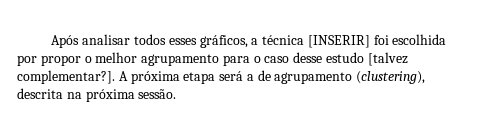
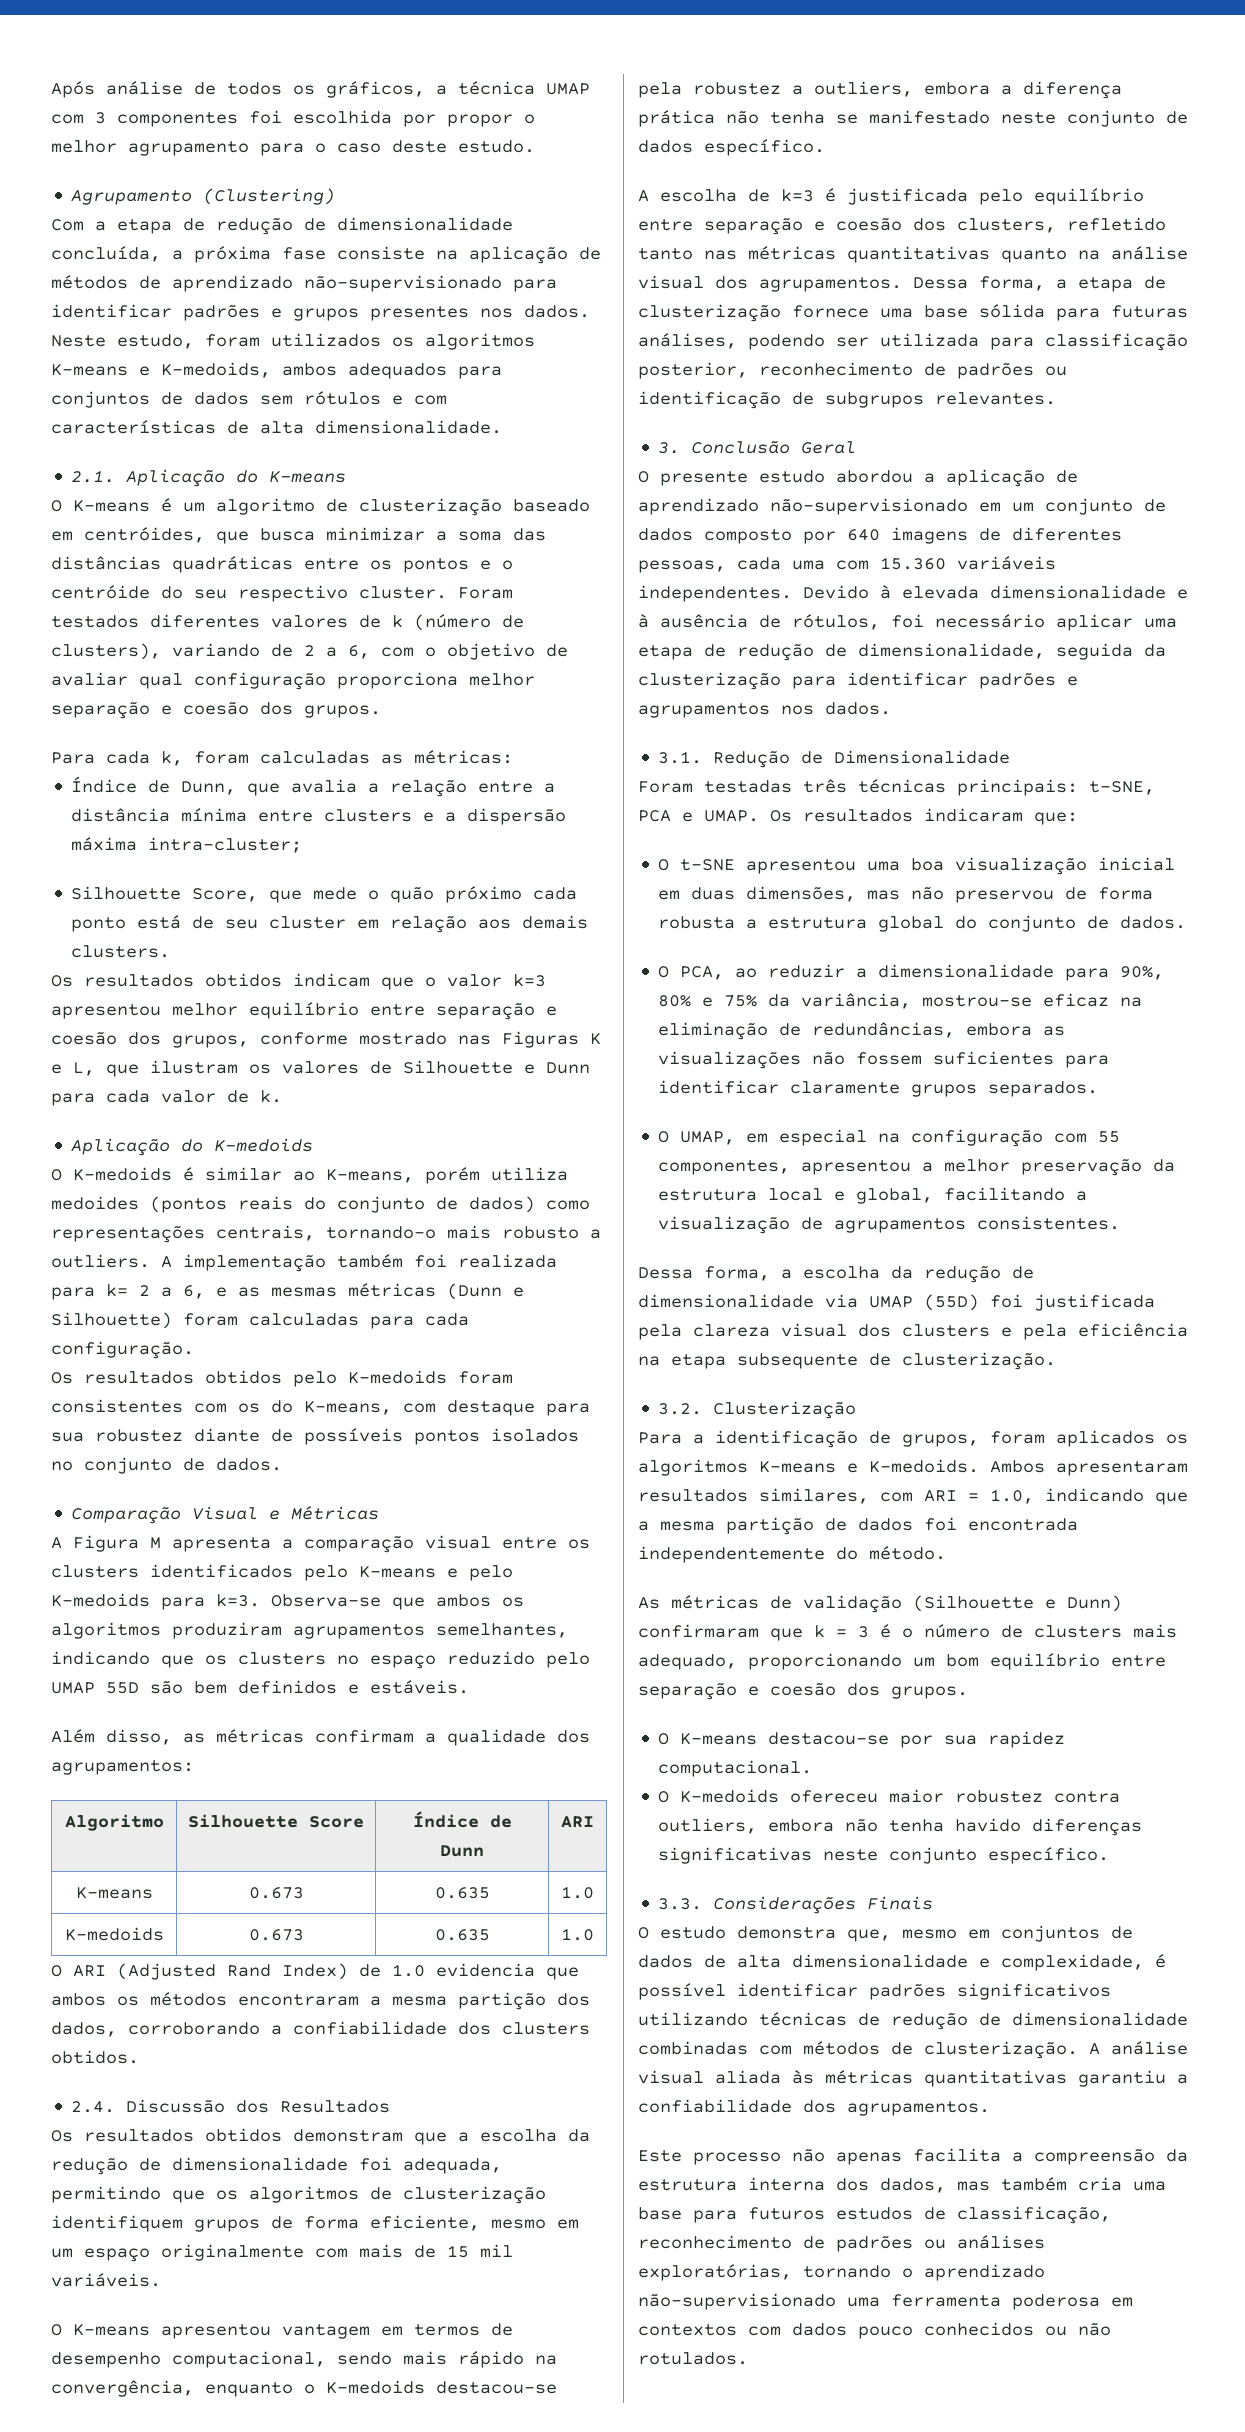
- Após analisar todos esses gráficos, a técnica [INSERIR] foi escolhida por propor o melhor agrupamento para o caso desse estudo [talvez complementar?]. A próxima etapa será a de agrupamento (clustering), descrita na próxima sessão.
+ Após análise de todos os gráficos, a técnica UMAP com 3 componentes foi escolhida por propor o melhor agrupamento para o caso deste estudo.
+ Agrupamento (Clustering)
+ Com a etapa de redução de dimensionalidade concluída, a próxima fase consiste na aplicação de métodos de aprendizado não-supervisionado para identificar padrões e grupos presentes nos dados. Neste estudo, foram utilizados os algoritmos K-means e K-medoids, ambos adequados para conjuntos de dados sem rótulos e com características de alta dimensionalidade.
+ 2.1. Aplicação do K-means
+ O K-means é um algoritmo de clusterização baseado em centróides, que busca minimizar a soma das distâncias quadráticas entre os pontos e o centróide do seu respectivo cluster. Foram testados diferentes valores de k (número de clusters), variando de 2 a 6, com o objetivo de avaliar qual configuração proporciona melhor separação e coesão dos grupos.
+ Para cada k, foram calculadas as métricas:
+ Índice de Dunn, que avalia a relação entre a distância mínima entre clusters e a dispersão máxima intra-cluster;
+ Silhouette Score, que mede o quão próximo cada ponto está de seu cluster em relação aos demais clusters.
+ Os resultados obtidos indicam que o valor k=3 apresentou melhor equilíbrio entre separação e coesão dos grupos, conforme mostrado nas Figuras K e L, que ilustram os valores de Silhouette e Dunn para cada valor de k.
+ Aplicação do K-medoids
+ O K-medoids é similar ao K-means, porém utiliza medoides (pontos reais do conjunto de dados) como representações centrais, tornando-o mais robusto a outliers. A implementação também foi realizada para k= 2 a 6, e as mesmas métricas (Dunn e Silhouette) foram calculadas para cada configuração.
+ Os resultados obtidos pelo K-medoids foram consistentes com os do K-means, com destaque para sua robustez diante de possíveis pontos isolados no conjunto de dados.
+ Comparação Visual e Métricas
+ A Figura M apresenta a comparação visual entre os clusters identificados pelo K-means e pelo K-medoids para k=3. Observa-se que ambos os algoritmos produziram agrupamentos semelhantes, indicando que os clusters no espaço reduzido pelo UMAP 55D são bem definidos e estáveis.
+ Além disso, as métricas confirmam a qualidade dos agrupamentos:
+ Algoritmo | Silhouette Score | Índice de Dunn | ARI
+ K-means | 0.673 | 0.635 | 1.0
+ K-medoids | 0.673 | 0.635 | 1.0
+ O ARI (Adjusted Rand Index) de 1.0 evidencia que ambos os métodos encontraram a mesma partição dos dados, corroborando a confiabilidade dos clusters obtidos.
+ 2.4. Discussão dos Resultados
+ Os resultados obtidos demonstram que a escolha da redução de dimensionalidade foi adequada, permitindo que os algoritmos de clusterização identifiquem grupos de forma eficiente, mesmo em um espaço originalmente com mais de 15 mil variáveis.
+ O K-means apresentou vantagem em termos de desempenho computacional, sendo mais rápido na convergência, enquanto o K-medoids destacou-se pela robustez a outliers, embora a diferença prática não tenha se manifestado neste conjunto de dados específico.
+ A escolha de k=3 é justificada pelo equilíbrio entre separação e coesão dos clusters, refletido tanto nas métricas quantitativas quanto na análise visual dos agrupamentos. Dessa forma, a etapa de clusterização fornece uma base sólida para futuras análises, podendo ser utilizada para classificação posterior, reconhecimento de padrões ou identificação de subgrupos relevantes.
+ 3. Conclusão Geral
+ O presente estudo abordou a aplicação de aprendizado não-supervisionado em um conjunto de dados composto por 640 imagens de diferentes pessoas, cada uma com 15.360 variáveis independentes. Devido à elevada dimensionalidade e à ausência de rótulos, foi necessário aplicar uma etapa de redução de dimensionalidade, seguida da clusterização para identificar padrões e agrupamentos nos dados.
+ 3.1. Redução de Dimensionalidade
+ Foram testadas três técnicas principais: t-SNE, PCA e UMAP. Os resultados indicaram que:
+ O t-SNE apresentou uma boa visualização inicial em duas dimensões, mas não preservou de forma robusta a estrutura global do conjunto de dados.
+ O PCA, ao reduzir a dimensionalidade para 90%, 80% e 75% da variância, mostrou-se eficaz na eliminação de redundâncias, embora as visualizações não fossem suficientes para identificar claramente grupos separados.
+ O UMAP, em especial na configuração com 55 componentes, apresentou a melhor preservação da estrutura local e global, facilitando a visualização de agrupamentos consistentes.
+ Dessa forma, a escolha da redução de dimensionalidade via UMAP (55D) foi justificada pela clareza visual dos clusters e pela eficiência na etapa subsequente de clusterização.
+ 3.2. Clusterização
+ Para a identificação de grupos, foram aplicados os algoritmos K-means e K-medoids. Ambos apresentaram resultados similares, com ARI = 1.0, indicando que a mesma partição de dados foi encontrada independentemente do método.
+ As métricas de validação (Silhouette e Dunn) confirmaram que k = 3 é o número de clusters mais adequado, proporcionando um bom equilíbrio entre separação e coesão dos grupos.
+ O K-means destacou-se por sua rapidez computacional.
+ O K-medoids ofereceu maior robustez contra outliers, embora não tenha havido diferenças significativas neste conjunto específico.
+ 3.3. Considerações Finais
+ O estudo demonstra que, mesmo em conjuntos de dados de alta dimensionalidade e complexidade, é possível identificar padrões significativos utilizando técnicas de redução de dimensionalidade combinadas com métodos de clusterização. A análise visual aliada às métricas quantitativas garantiu a confiabilidade dos agrupamentos.
+ Este processo não apenas facilita a compreensão da estrutura interna dos dados, mas também cria uma base para futuros estudos de classificação, reconhecimento de padrões ou análises exploratórias, tornando o aprendizado não-supervisionado uma ferramenta poderosa em contextos com dados pouco conhecidos ou não rotulados.

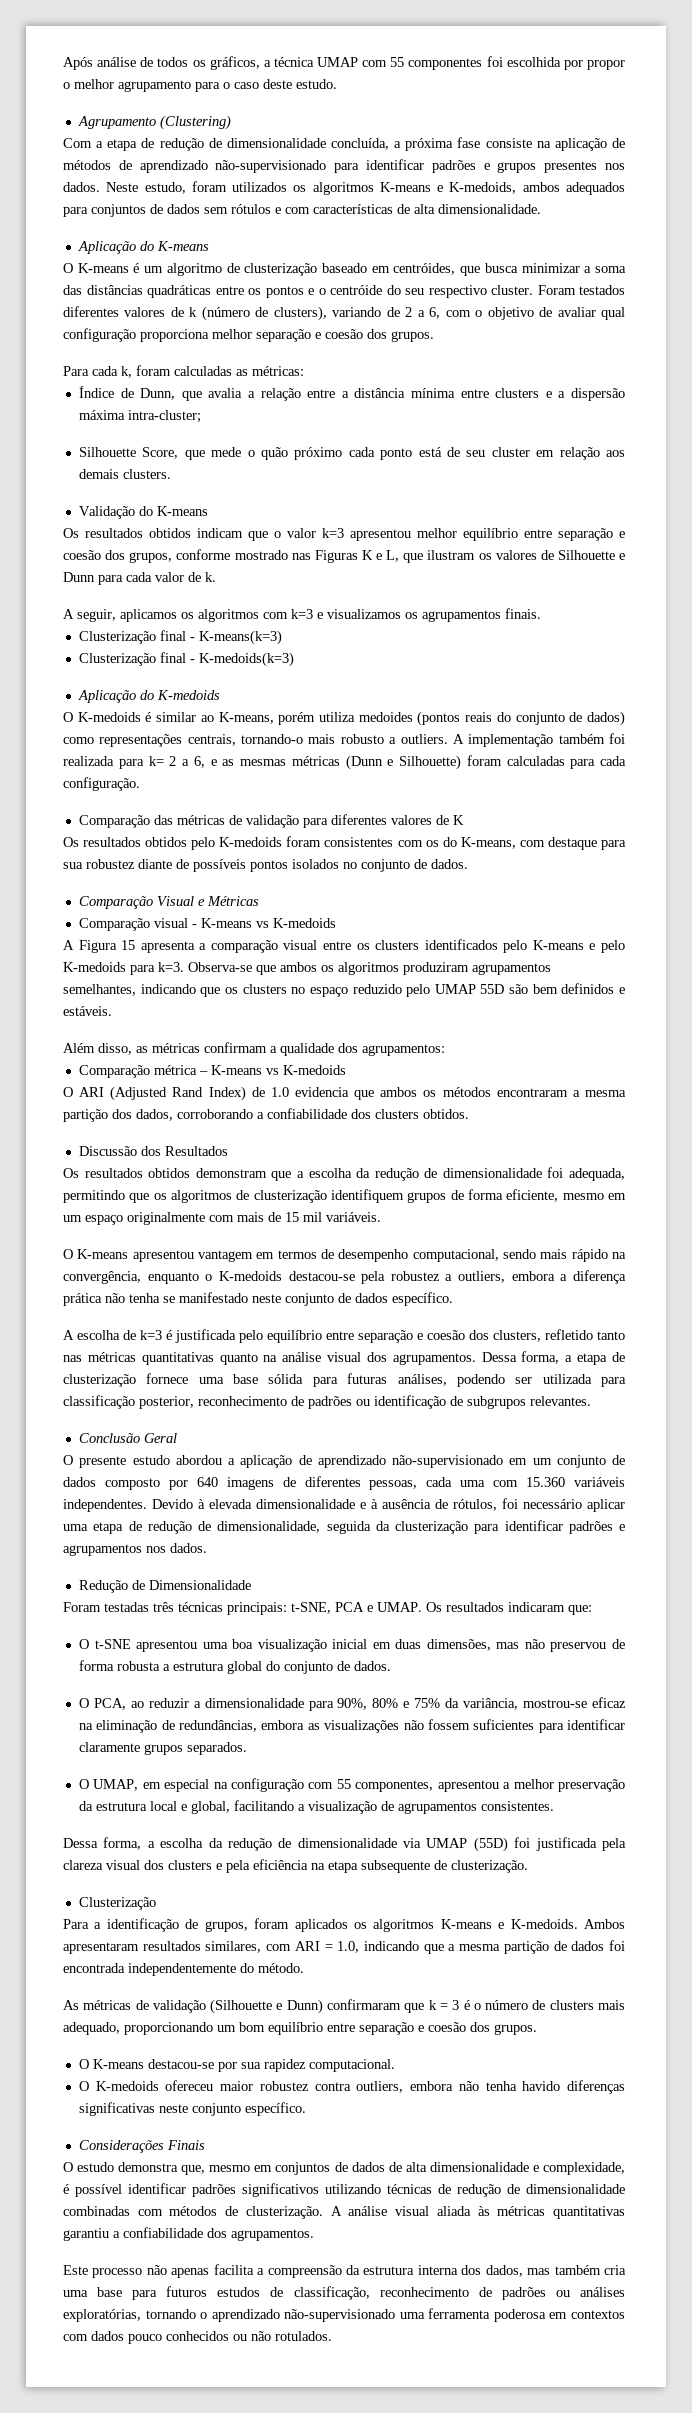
- Após análise de todos os gráficos, a técnica UMAP com 3 componentes foi escolhida por propor o melhor agrupamento para o caso deste estudo.
+ Após análise de todos os gráficos, a técnica UMAP com 55 componentes foi escolhida por propor o melhor agrupamento para o caso deste estudo.
- 2.1. Aplicação do K-means
+ Aplicação do K-means
+ Validação do K-means
+ A seguir, aplicamos os algoritmos com k=3 e visualizamos os agrupamentos finais.
+ Clusterização final - K-means(k=3)
+ Clusterização final - K-medoids(k=3)
+ Comparação das métricas de validação para diferentes valores de K
+ Comparação visual - K-means vs K-medoids
- A Figura M apresenta a comparação visual entre os clusters identificados pelo K-means e pelo K-medoids para k=3.
+ A Figura 15 apresenta a comparação visual entre os clusters identificados pelo K-means e pelo K-medoids para k=3.
- Algoritmo | Silhouette Score | Índice de Dunn | ARI
- K-means | 0.673 | 0.635 | 1.0
- K-medoids | 0.673 | 0.635 | 1.0
+ Comparação métrica – K-means vs K-medoids
- 2.4. Discussão dos Resultados
+ Discussão dos Resultados
- 3. Conclusão Geral
+ Conclusão Geral
- 3.1. Redução de Dimensionalidade
+ Redução de Dimensionalidade
  Dessa forma, a escolha da redução de dimensionalidade via UMAP (55D) foi justificada pela clareza visual dos clusters e pela eficiência na etapa subsequente de clusterização.
- 3.2. Clusterização
+ Clusterização
- 3.3. Considerações Finais
+ Considerações Finais

